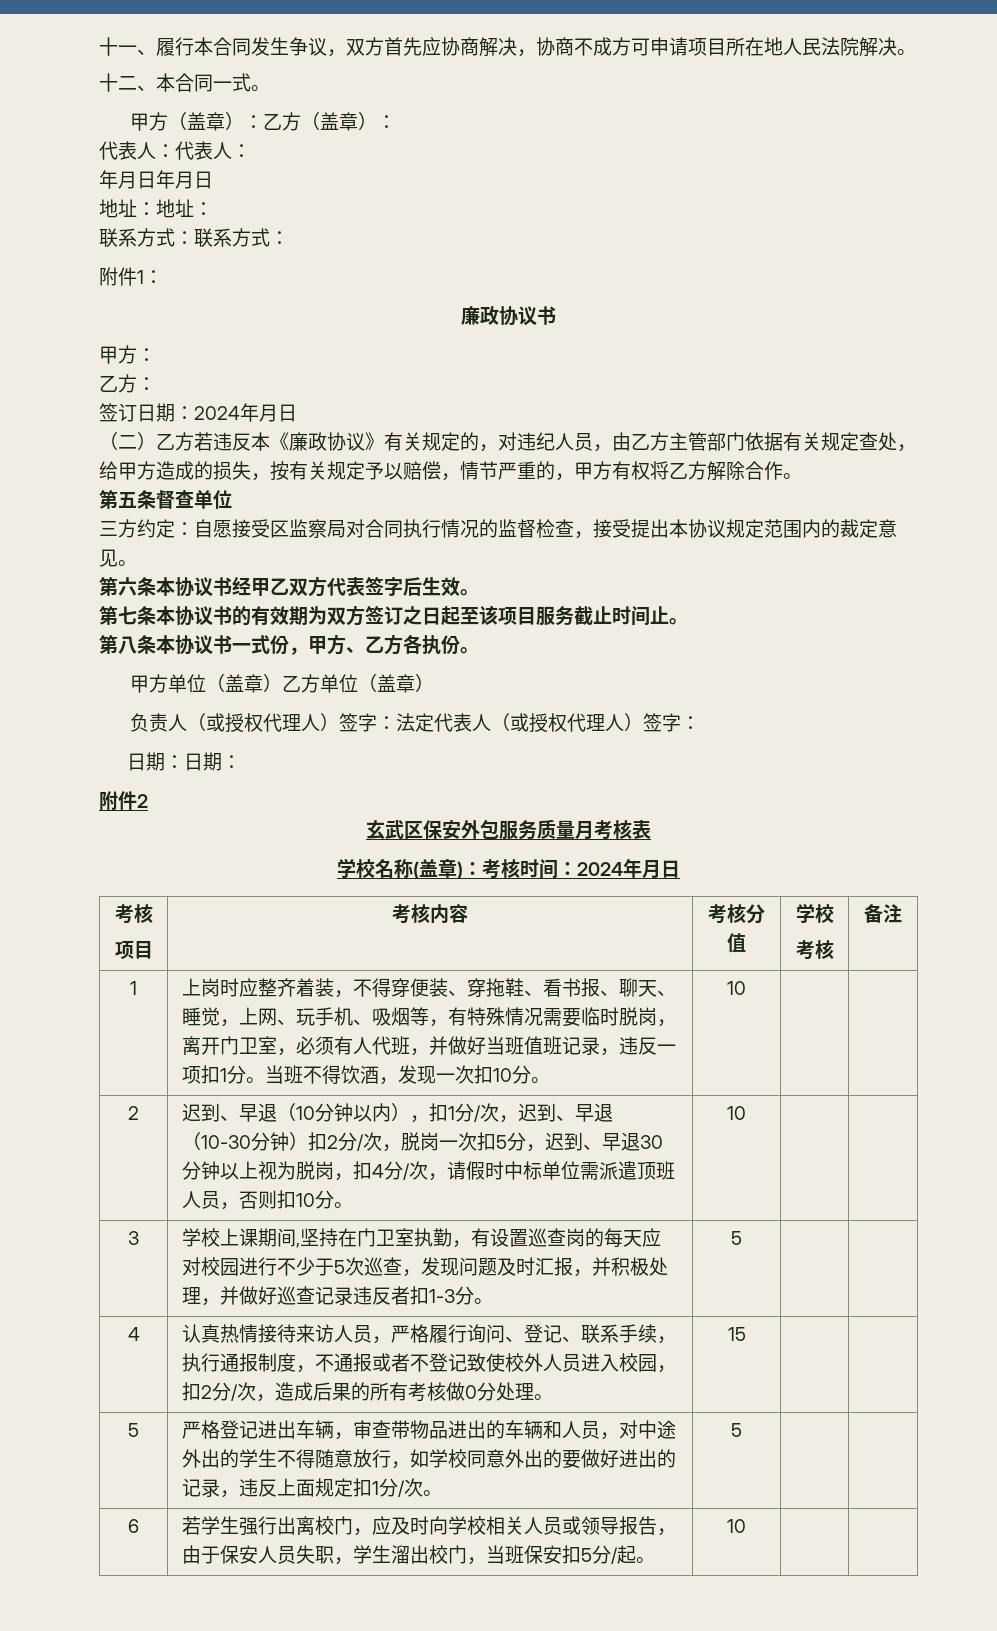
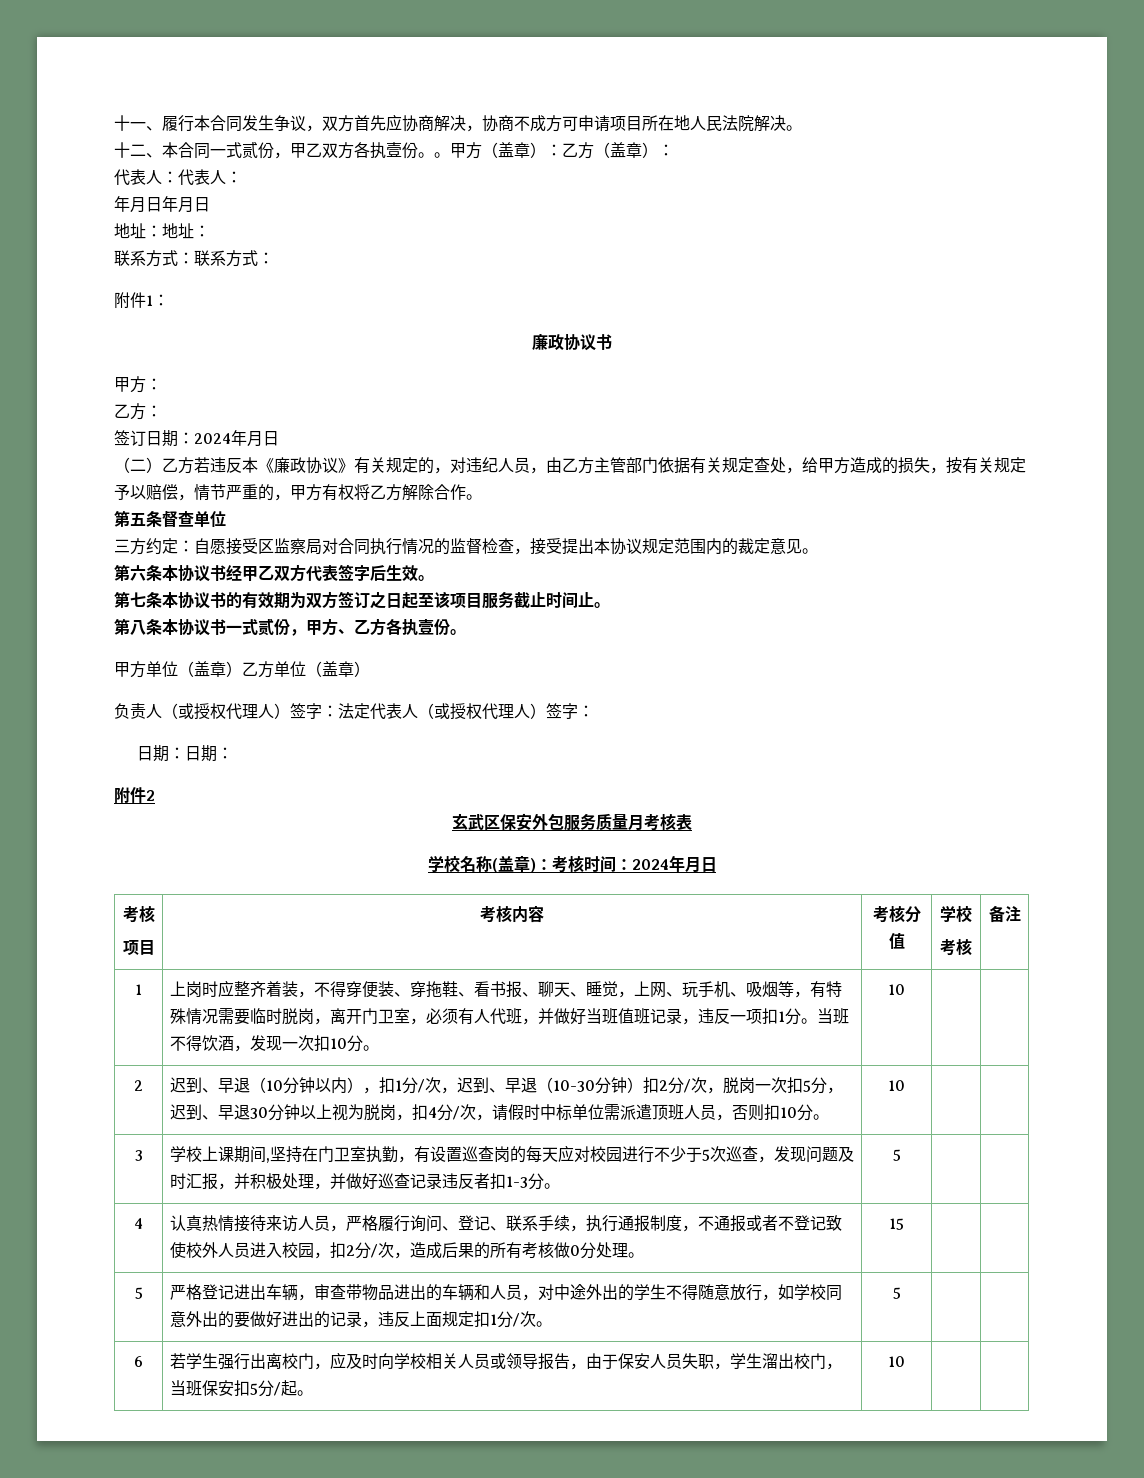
- 十二、本合同一式。
- 甲方（盖章）：乙方（盖章）：
+ 十二、本合同一式贰份，甲乙双方各执壹份。。甲方（盖章）：乙方（盖章）：
- 第八条本协议书一式份，甲方、乙方各执份。
+ 第八条本协议书一式贰份，甲方、乙方各执壹份。

